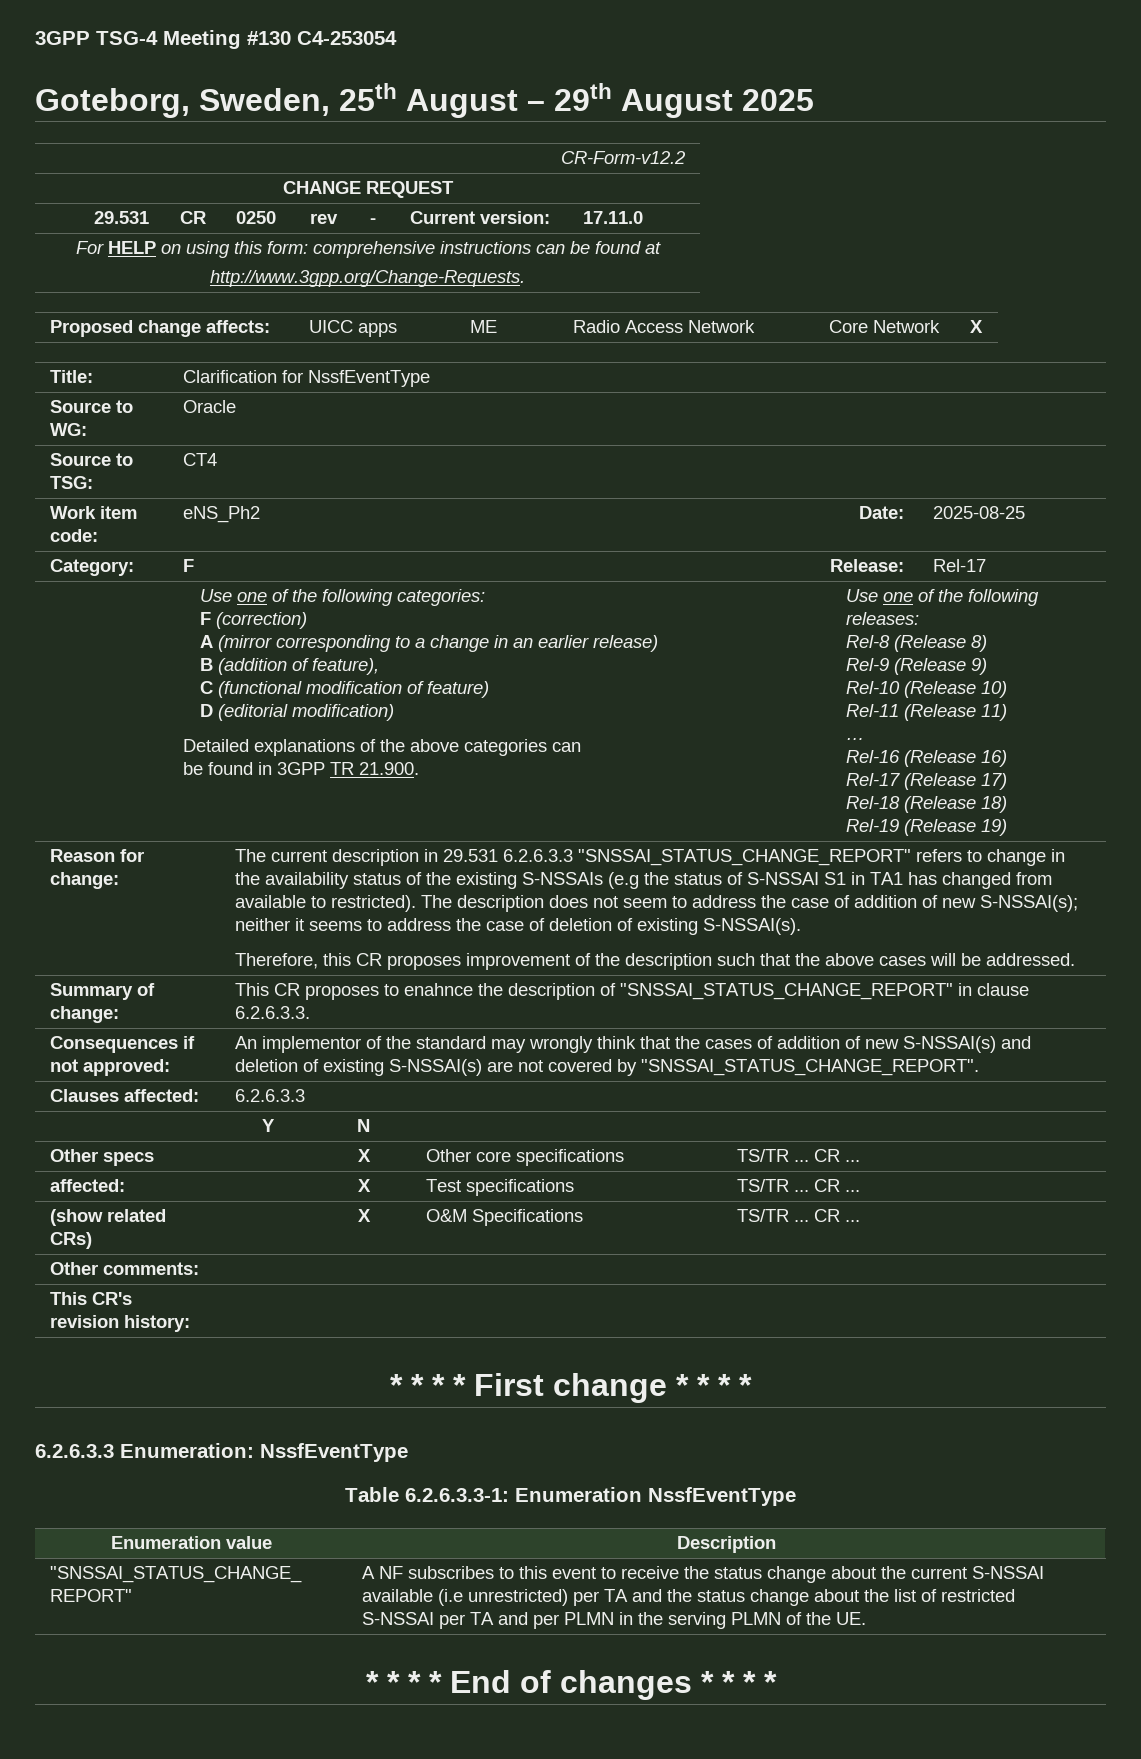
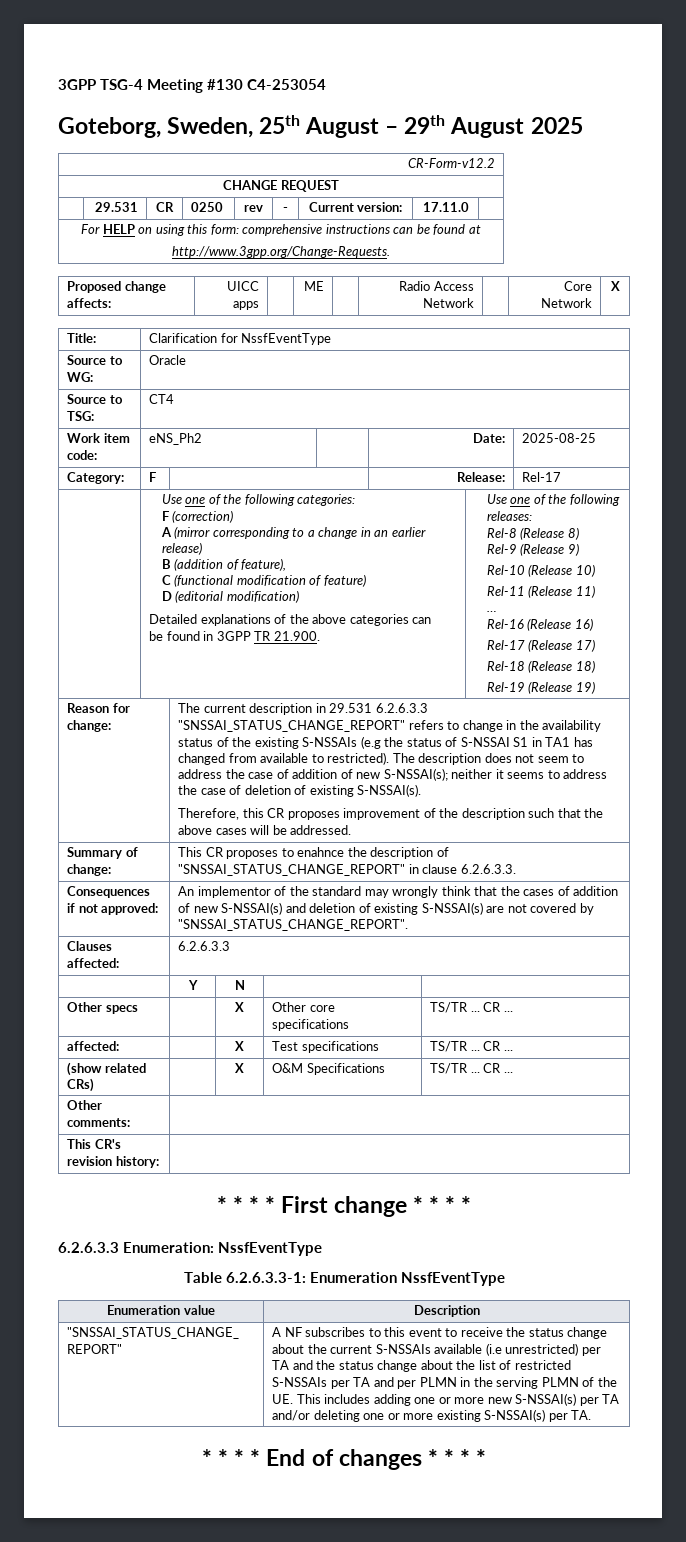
- A NF subscribes to this event to receive the status change about the current S-NSSAI available (i.e unrestricted) per TA and the status change about the list of restricted S-NSSAI per TA and per PLMN in the serving PLMN of the UE.
+ A NF subscribes to this event to receive the status change about the current S-NSSAIs available (i.e unrestricted) per TA and the status change about the list of restricted S-NSSAIs per TA and per PLMN in the serving PLMN of the UE. This includes adding one or more new S-NSSAI(s) per TA and/or deleting one or more existing S-NSSAI(s) per TA.

